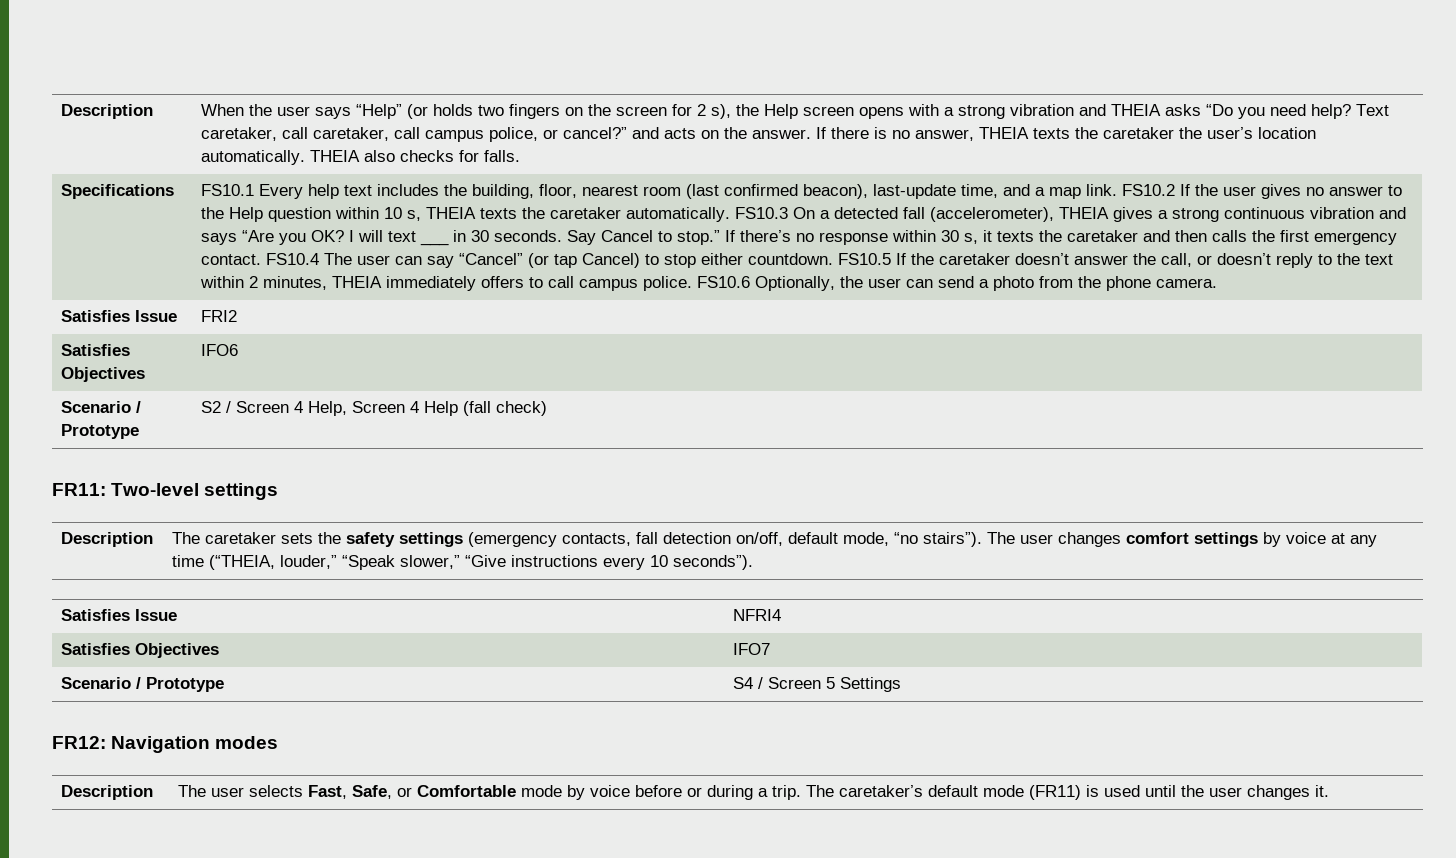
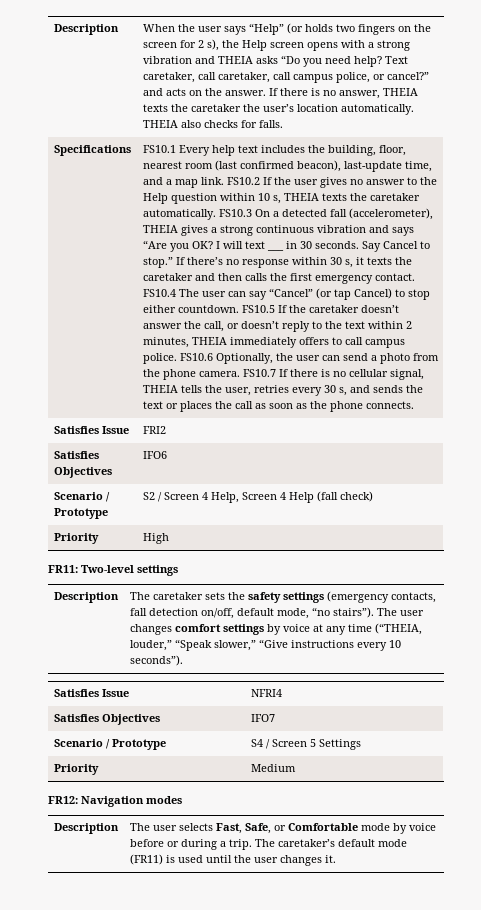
+ FS10.7 If there is no cellular signal, THEIA tells the user, retries every 30 s, and sends the text or places the call as soon as the phone connects.
+ Priority | High
+ Priority | Medium

